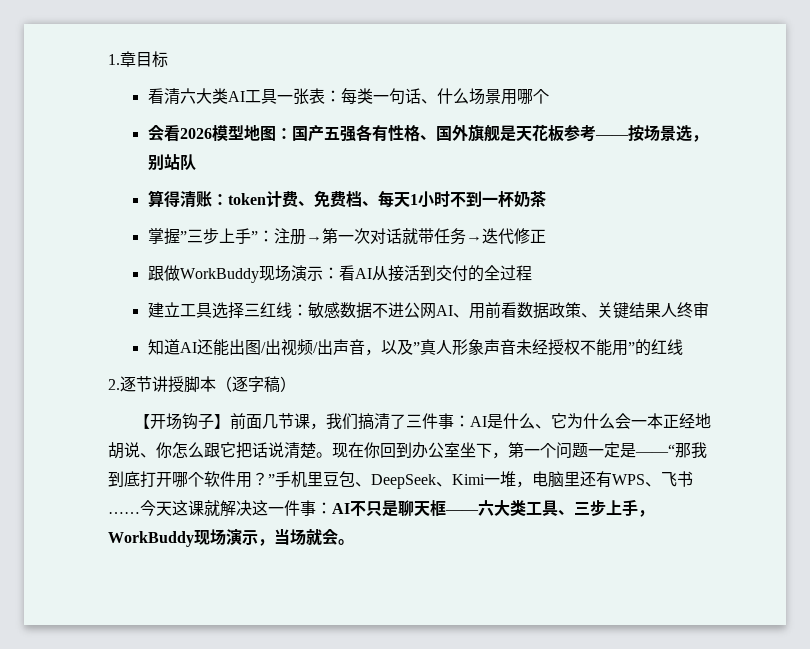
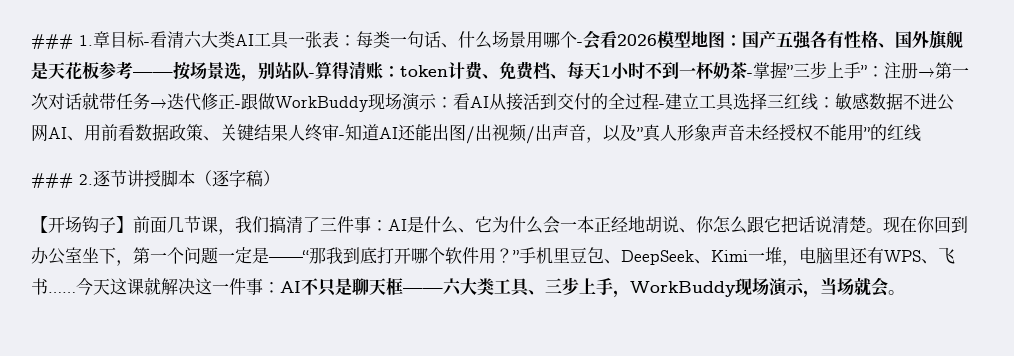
- 1.章目标
- 看清六大类AI工具一张表：
+ ### 1.章目标-看清六大类AI工具一张表：
- 每类一句话、什么场景用哪个
- 会看2026模型地图：
+ 每类一句话、什么场景用哪个-会看2026模型地图：
- 国产五强各有性格、国外旗舰是天花板参考——按场景选，别站队
- 算得清账：
+ 国产五强各有性格、国外旗舰是天花板参考——按场景选，别站队-算得清账：
- token计费、免费档、每天1小时不到一杯奶茶
- 掌握”三步上手”：
+ token计费、免费档、每天1小时不到一杯奶茶-掌握”三步上手”：
- 注册→第一次对话就带任务→迭代修正
- 跟做WorkBuddy现场演示：
+ 注册→第一次对话就带任务→迭代修正-跟做WorkBuddy现场演示：
- 看AI从接活到交付的全过程
- 建立工具选择三红线：
+ 看AI从接活到交付的全过程-建立工具选择三红线：
- 敏感数据不进公网AI、用前看数据政策、关键结果人终审
- 知道AI还能出图/出视频/出声音，以及”真人形象声音未经授权不能用”的红线
+ 敏感数据不进公网AI、用前看数据政策、关键结果人终审-知道AI还能出图/出视频/出声音，以及”真人形象声音未经授权不能用”的红线
- 2.逐节讲授脚本（逐字稿）
+ ### 2.逐节讲授脚本（逐字稿）

